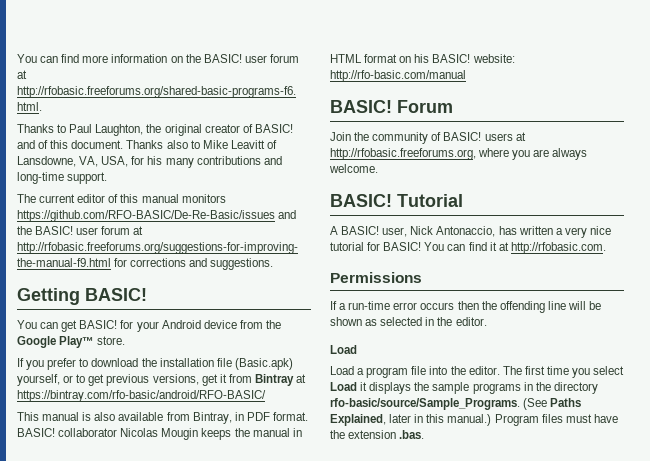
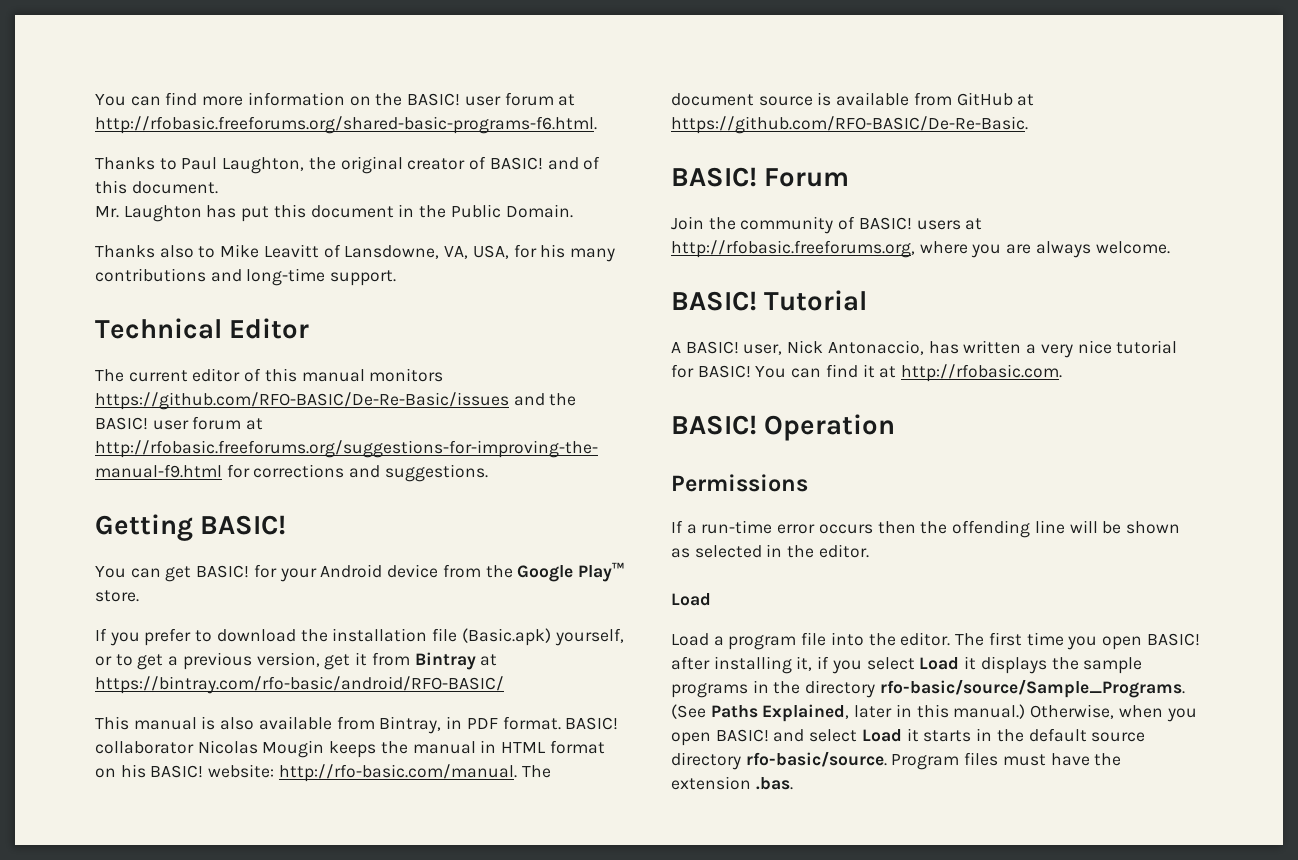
- Thanks to Paul Laughton, the original creator of BASIC! and of this document. Thanks also to Mike Leavitt of Lansdowne, VA, USA, for his many contributions and long-time support.
+ Thanks to Paul Laughton, the original creator of BASIC! and of this document.
+ Mr. Laughton has put this document in the Public Domain.
+ Thanks also to Mike Leavitt of Lansdowne, VA, USA, for his many contributions and long-time support.
+ Technical Editor
- If you prefer to download the installation file (Basic.apk) yourself, or to get previous versions, get it from Bintray at https://bintray.com/rfo-basic/android/RFO-BASIC/
+ If you prefer to download the installation file (Basic.apk) yourself, or to get a previous version, get it from Bintray at https://bintray.com/rfo-basic/android/RFO-BASIC/
- BASIC! collaborator Nicolas Mougin keeps the manual in HTML format on his BASIC! website: http://rfo-basic.com/manual
+ BASIC! collaborator Nicolas Mougin keeps the manual in HTML format on his BASIC! website: http://rfo-basic.com/manual. The document source is available from GitHub at https://github.com/RFO-BASIC/De-Re-Basic.
+ BASIC! Operation
- The first time you select Load it displays the sample programs in the directory rfo-basic/source/Sample_Programs.
+ The first time you open BASIC! after installing it, if you select Load it displays the sample programs in the directory rfo-basic/source/Sample_Programs.
+ Otherwise, when you open BASIC! and select Load it starts in the default source directory rfo-basic/source.

